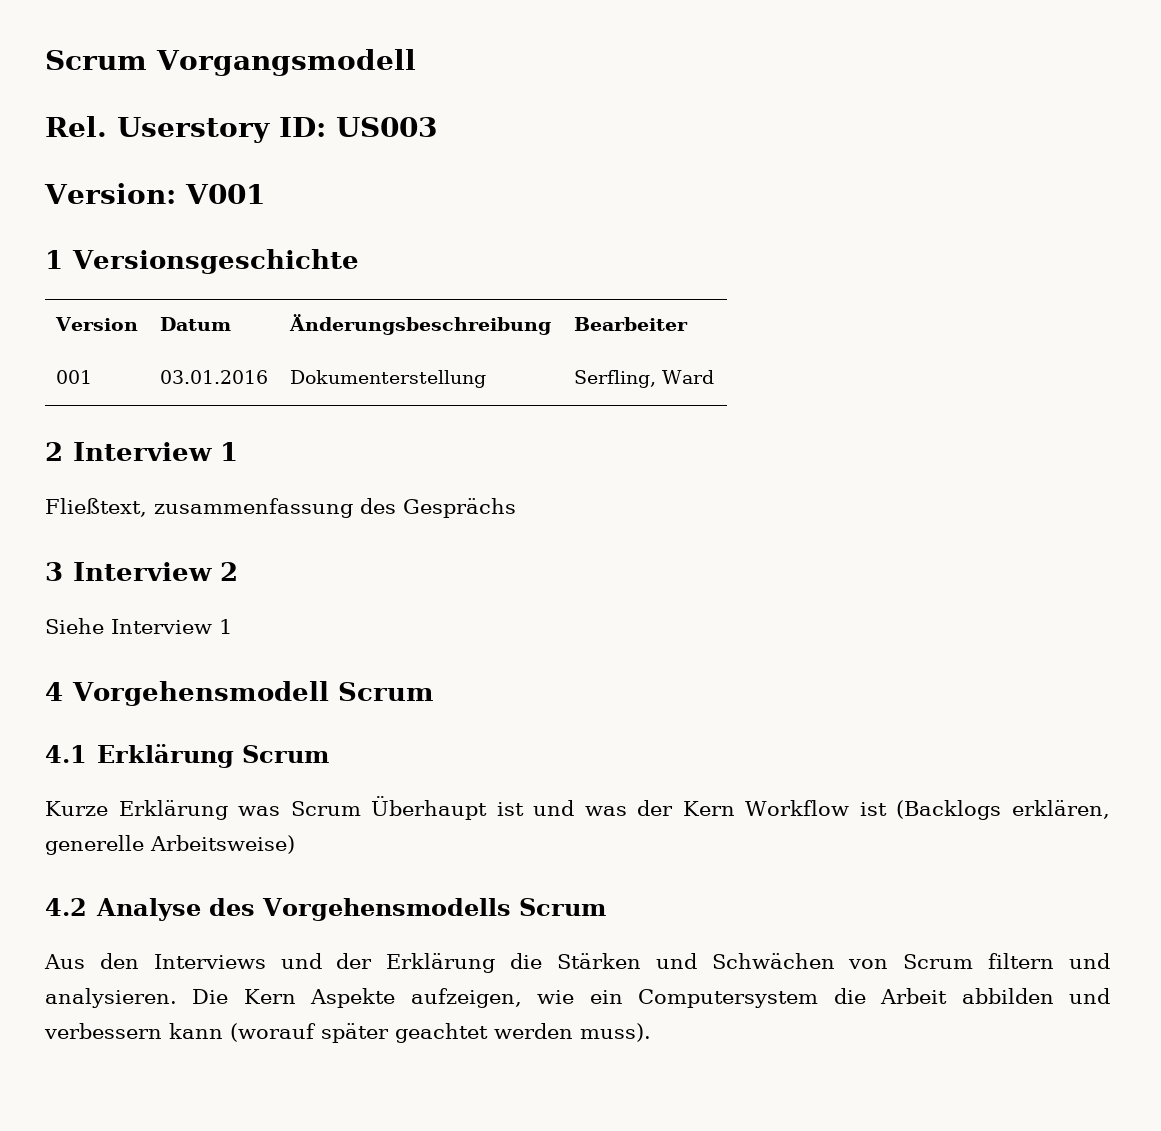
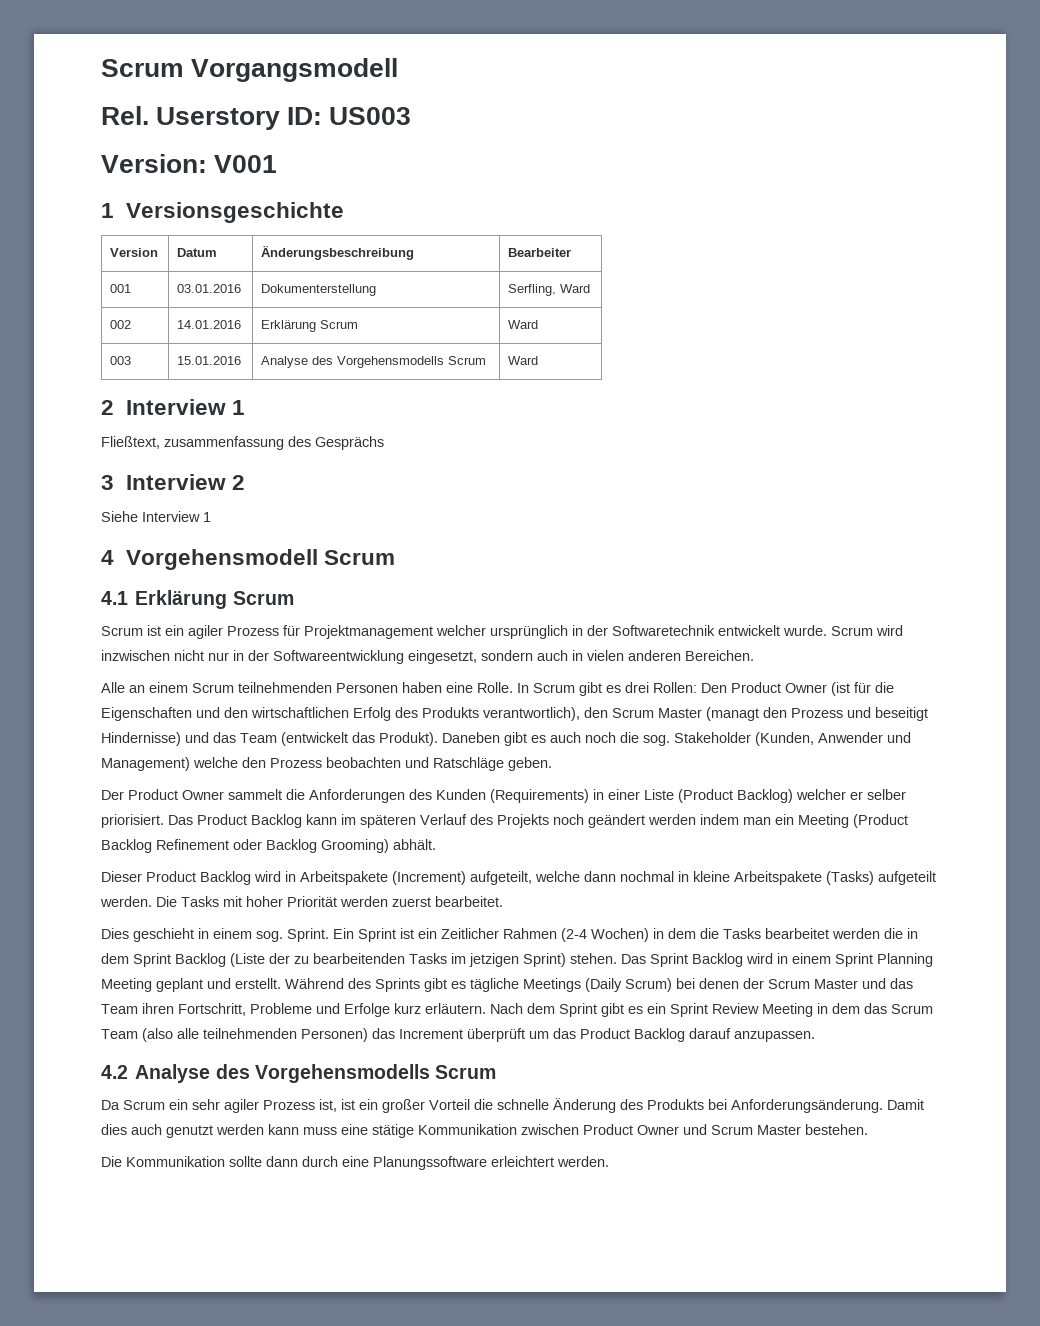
+ 002 | 14.01.2016 | Erklärung Scrum | Ward
+ 003 | 15.01.2016 | Analyse des Vorgehensmodells Scrum | Ward
- Kurze Erklärung was Scrum Überhaupt ist und was der Kern Workflow ist (Backlogs erklären, generelle Arbeitsweise)
+ Scrum ist ein agiler Prozess für Projektmanagement welcher ursprünglich in der Softwaretechnik entwickelt wurde. Scrum wird inzwischen nicht nur in der Softwareentwicklung eingesetzt, sondern auch in vielen anderen Bereichen.
+ Alle an einem Scrum teilnehmenden Personen haben eine Rolle. In Scrum gibt es drei Rollen: Den Product Owner (ist für die Eigenschaften und den wirtschaftlichen Erfolg des Produkts verantwortlich), den Scrum Master (managt den Prozess und beseitigt Hindernisse) und das Team (entwickelt das Produkt). Daneben gibt es auch noch die sog. Stakeholder (Kunden, Anwender und Management) welche den Prozess beobachten und Ratschläge geben.
+ Der Product Owner sammelt die Anforderungen des Kunden (Requirements) in einer Liste (Product Backlog) welcher er selber priorisiert. Das Product Backlog kann im späteren Verlauf des Projekts noch geändert werden indem man ein Meeting (Product Backlog Refinement oder Backlog Grooming) abhält.
+ Dieser Product Backlog wird in Arbeitspakete (Increment) aufgeteilt, welche dann nochmal in kleine Arbeitspakete (Tasks) aufgeteilt werden. Die Tasks mit hoher Priorität werden zuerst bearbeitet.
+ Dies geschieht in einem sog. Sprint. Ein Sprint ist ein Zeitlicher Rahmen (2-4 Wochen) in dem die Tasks bearbeitet werden die in dem Sprint Backlog (Liste der zu bearbeitenden Tasks im jetzigen Sprint) stehen. Das Sprint Backlog wird in einem Sprint Planning Meeting geplant und erstellt. Während des Sprints gibt es tägliche Meetings (Daily Scrum) bei denen der Scrum Master und das Team ihren Fortschritt, Probleme und Erfolge kurz erläutern. Nach dem Sprint gibt es ein Sprint Review Meeting in dem das Scrum Team (also alle teilnehmenden Personen) das Increment überprüft um das Product Backlog darauf anzupassen.
- Aus den Interviews und der Erklärung die Stärken und Schwächen von Scrum filtern und analysieren. Die Kern Aspekte aufzeigen, wie ein Computersystem die Arbeit abbilden und verbessern kann (worauf später geachtet werden muss).
+ Da Scrum ein sehr agiler Prozess ist, ist ein großer Vorteil die schnelle Änderung des Produkts bei Anforderungsänderung. Damit dies auch genutzt werden kann muss eine stätige Kommunikation zwischen Product Owner und Scrum Master bestehen.
+ Die Kommunikation sollte dann durch eine Planungssoftware erleichtert werden.

